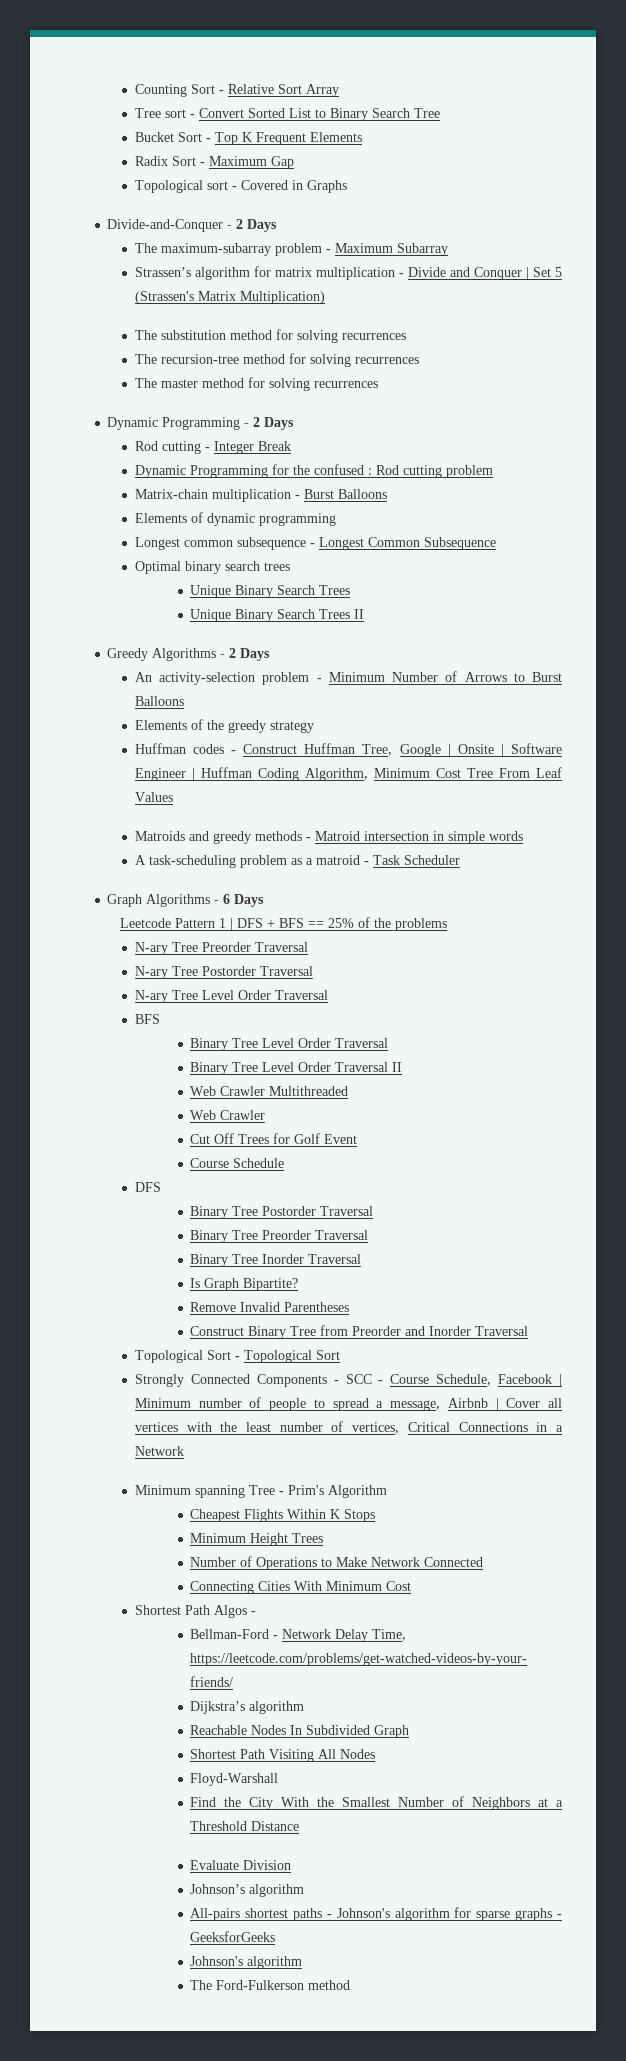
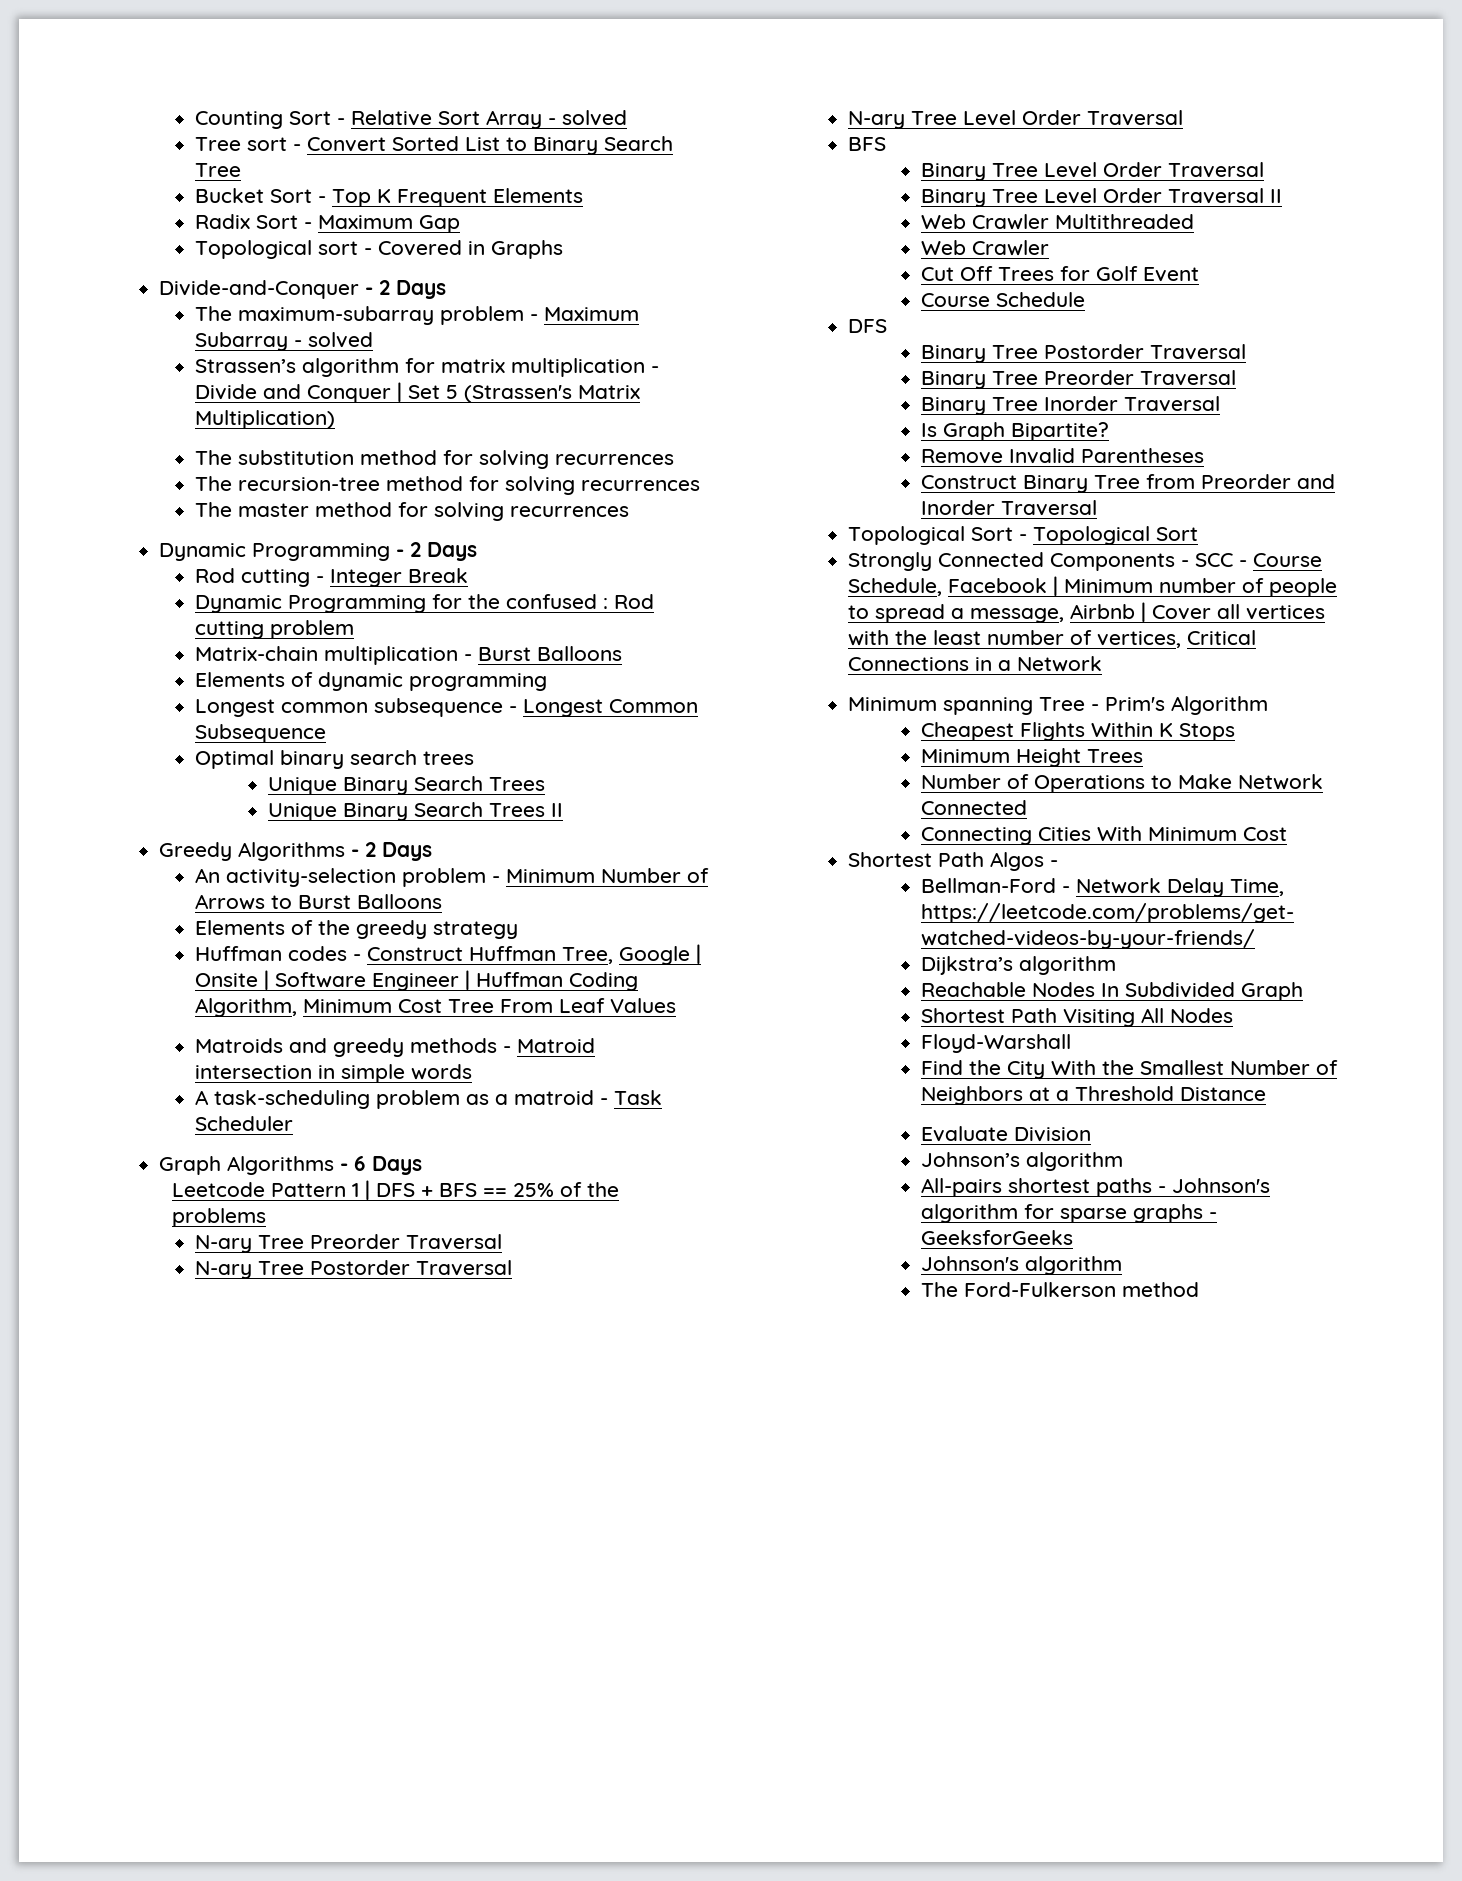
- Counting Sort - Relative Sort Array
+ Counting Sort - Relative Sort Array - solved
- The maximum-subarray problem - Maximum Subarray
+ The maximum-subarray problem - Maximum Subarray - solved

